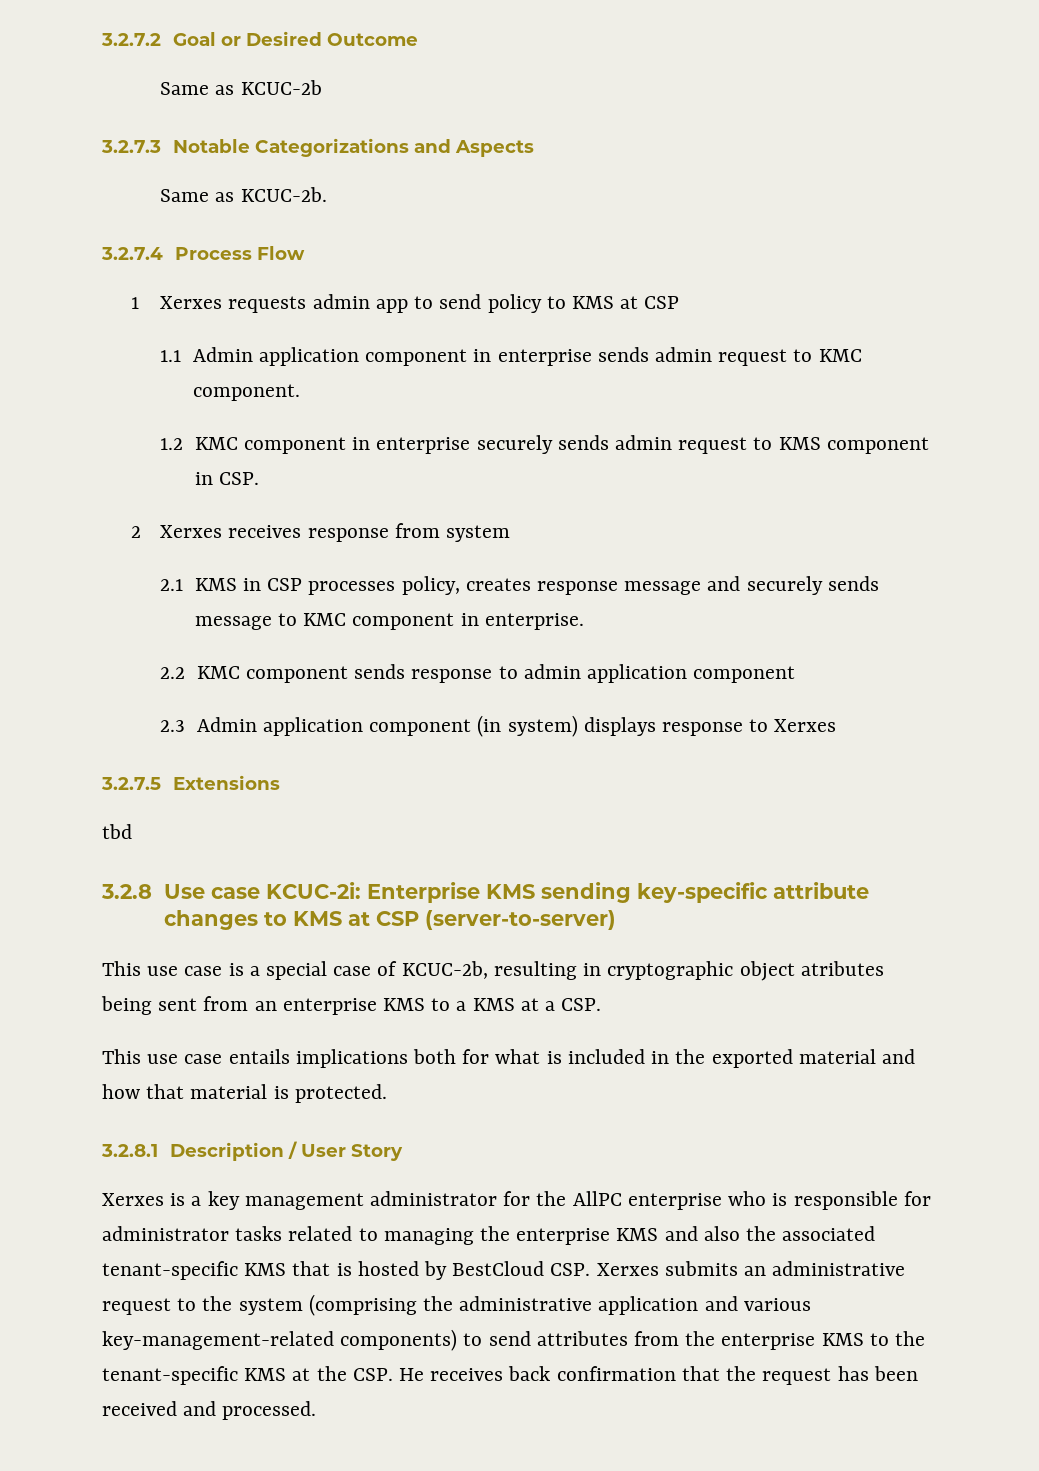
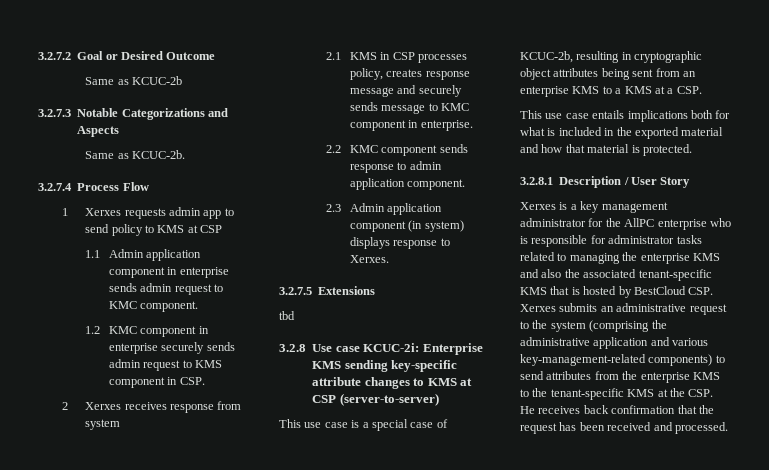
- 2.2 KMC component sends response to admin application component
+ 2.2 KMC component sends response to admin application component.
- 2.3 Admin application component (in system) displays response to Xerxes
+ 2.3 Admin application component (in system) displays response to Xerxes.
- This use case is a special case of KCUC-2b, resulting in cryptographic object atributes being sent from an enterprise KMS to a KMS at a CSP.
+ This use case is a special case of KCUC-2b, resulting in cryptographic object attributes being sent from an enterprise KMS to a KMS at a CSP.

